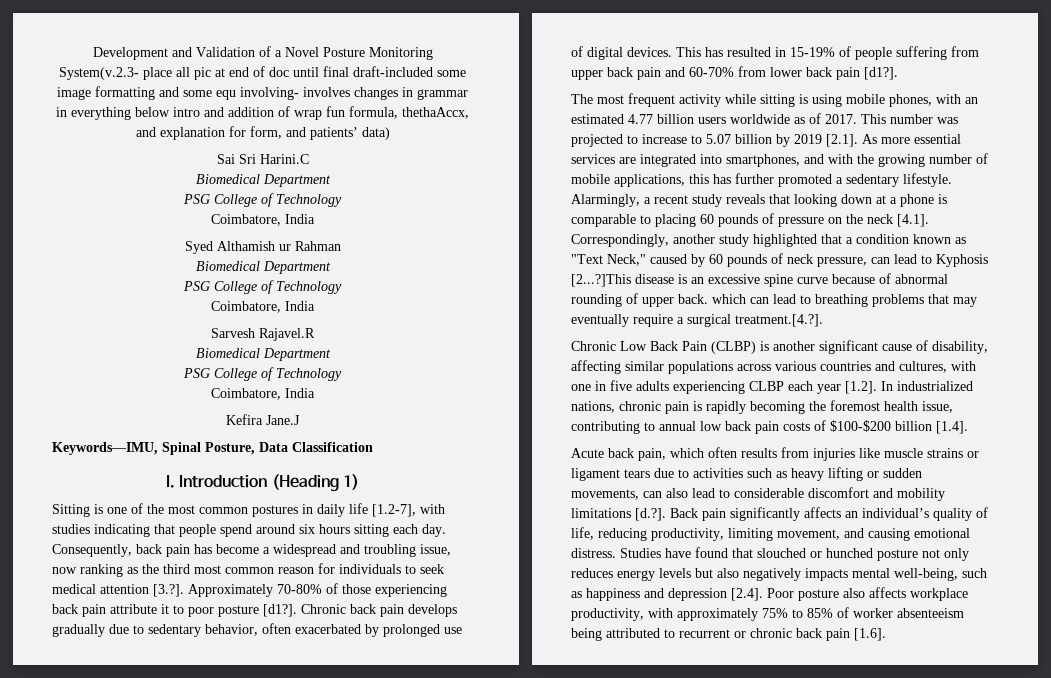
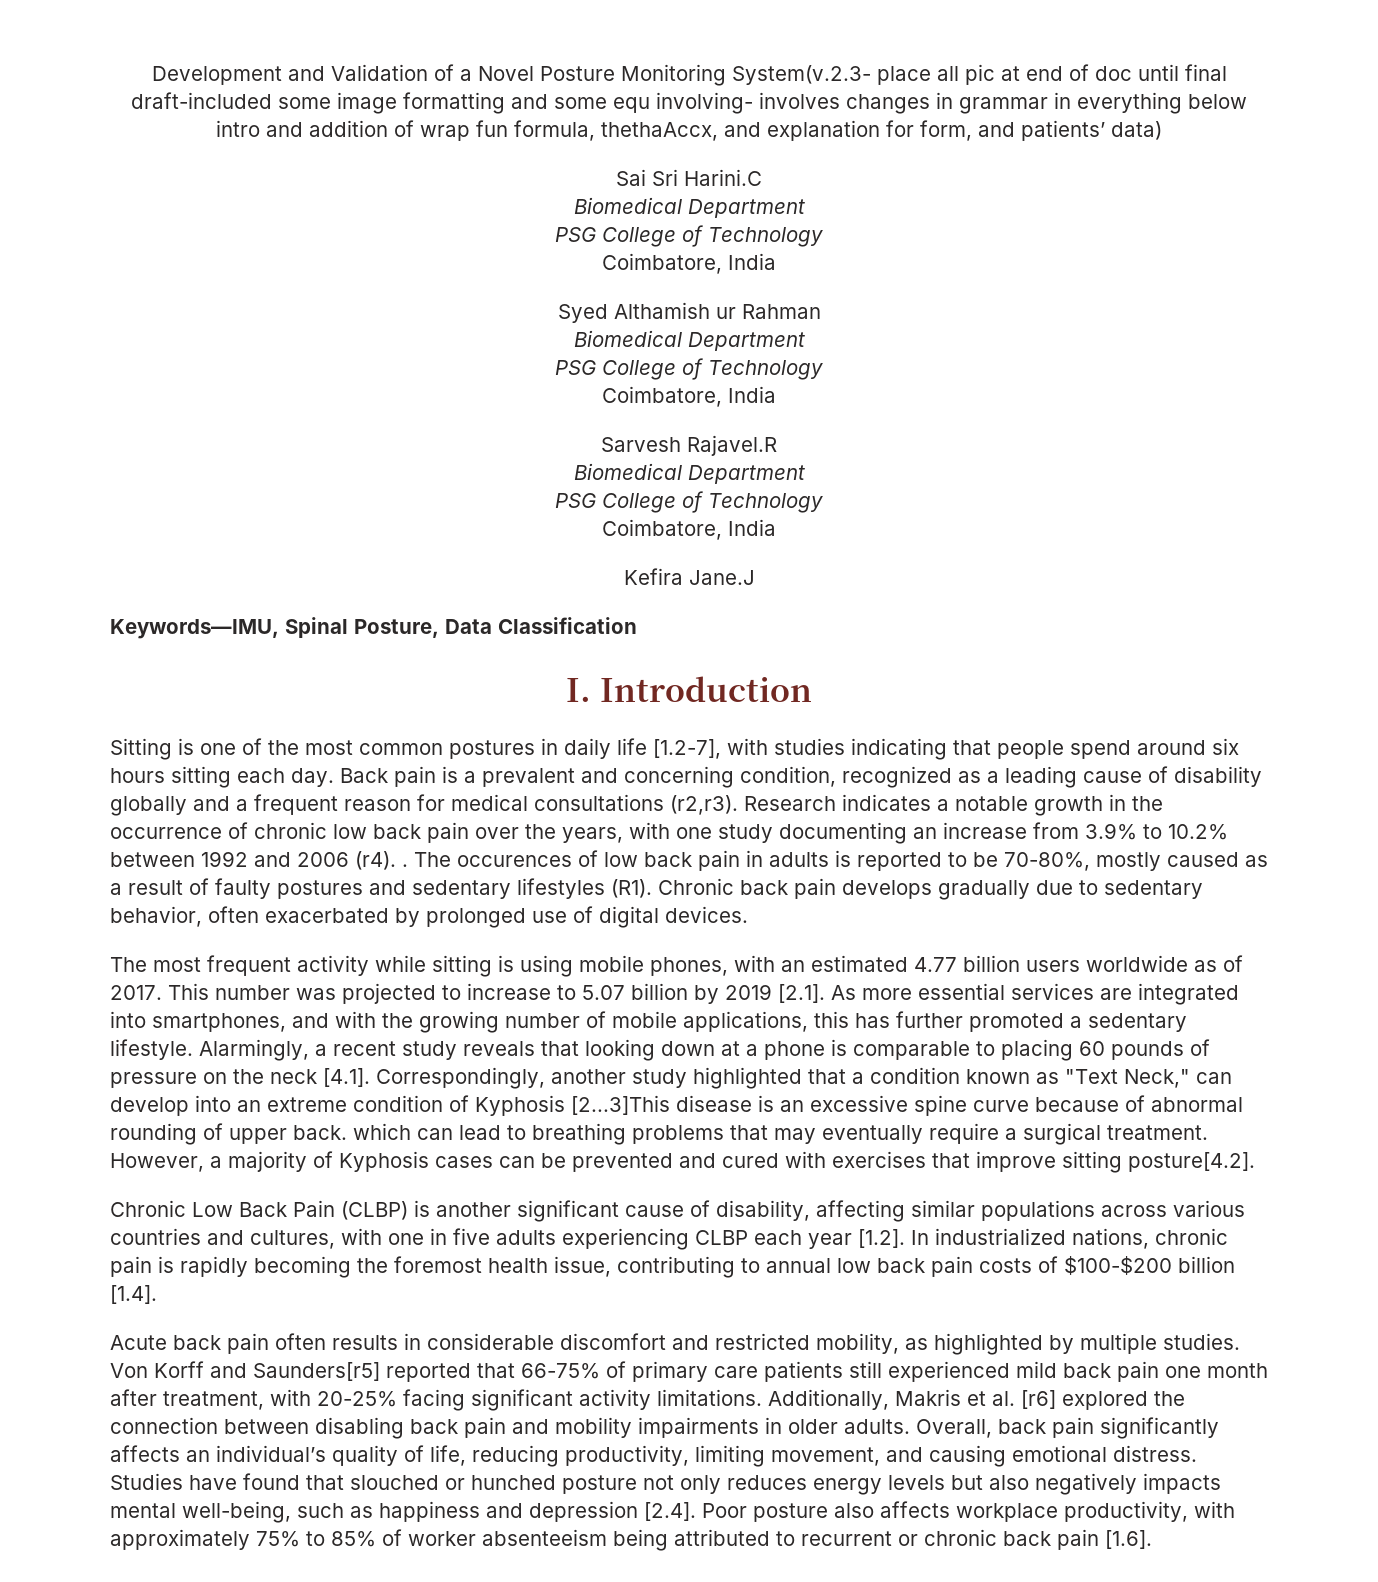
- I. Introduction (Heading 1)
+ I. Introduction
- Consequently, back pain has become a widespread and troubling issue, now ranking as the third most common reason for individuals to seek medical attention [3.?]. Approximately 70-80% of those experiencing back pain attribute it to poor posture [d1?]. Chronic back pain develops gradually due to sedentary behavior, often exacerbated by prolonged use of digital devices. This has resulted in 15-19% of people suffering from upper back pain and 60-70% from lower back pain [d1?].
+ Back pain is a prevalent and concerning condition, recognized as a leading cause of disability globally and a frequent reason for medical consultations (r2,r3). Research indicates a notable growth in the occurrence of chronic low back pain over the years, with one study documenting an increase from 3.9% to 10.2% between 1992 and 2006 (r4). . The occurences of low back pain in adults is reported to be 70-80%, mostly caused as a result of faulty postures and sedentary lifestyles (R1). Chronic back pain develops gradually due to sedentary behavior, often exacerbated by prolonged use of digital devices.
- Alarmingly, a recent study reveals that looking down at a phone is comparable to placing 60 pounds of pressure on the neck [4.1]. Correspondingly, another study highlighted that a condition known as "Text Neck," caused by 60 pounds of neck pressure, can lead to Kyphosis [2...?]This disease is an excessive spine curve because of abnormal rounding of upper back. which can lead to breathing problems that may eventually require a surgical treatment.[4.?].
+ Alarmingly, a recent study reveals that looking down at a phone is comparable to placing 60 pounds of pressure on the neck [4.1]. Correspondingly, another study highlighted that a condition known as "Text Neck," can develop into an extreme condition of Kyphosis [2...3]This disease is an excessive spine curve because of abnormal rounding of upper back. which can lead to breathing problems that may eventually require a surgical treatment. However, a majority of Kyphosis cases can be prevented and cured with exercises that improve sitting posture[4.2].
- Acute back pain, which often results from injuries like muscle strains or ligament tears due to activities such as heavy lifting or sudden movements, can also lead to considerable discomfort and mobility limitations [d.?]. Back pain significantly affects an individual’s quality of life, reducing productivity, limiting movement, and causing emotional distress.
+ Acute back pain often results in considerable discomfort and restricted mobility, as highlighted by multiple studies. Von Korff and Saunders[r5] reported that 66-75% of primary care patients still experienced mild back pain one month after treatment, with 20-25% facing significant activity limitations. Additionally, Makris et al. [r6] explored the connection between disabling back pain and mobility impairments in older adults. Overall, back pain significantly affects an individual’s quality of life, reducing productivity, limiting movement, and causing emotional distress.

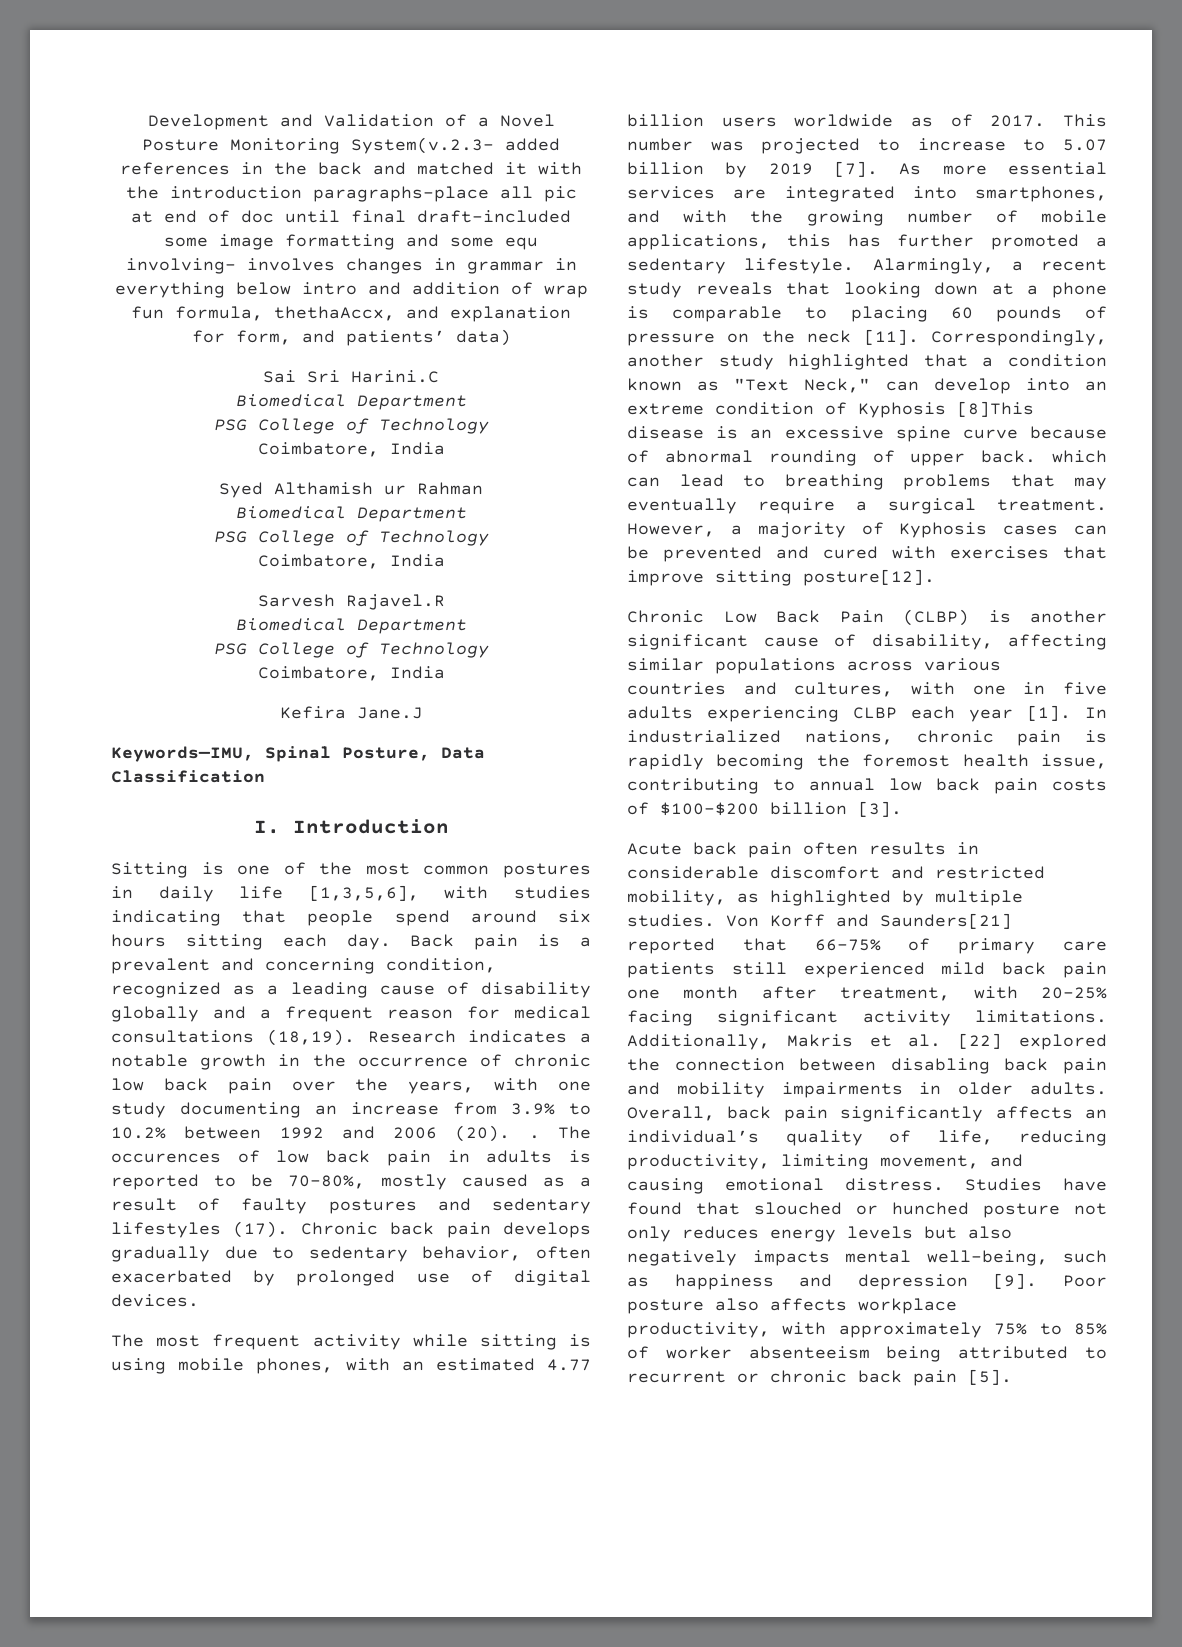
- Development and Validation of a Novel Posture Monitoring System(v.2.3- place all pic at end of doc until final draft-included some image formatting and some equ involving- involves changes in grammar in everything below intro and addition of wrap fun formula, thethaAccx, and explanation for form, and patients’ data)
+ Development and Validation of a Novel Posture Monitoring System(v.2.3- added references in the back and matched it with the introduction paragraphs-place all pic at end of doc until final draft-included some image formatting and some equ involving- involves changes in grammar in everything below intro and addition of wrap fun formula, thethaAccx, and explanation for form, and patients’ data)
- Sitting is one of the most common postures in daily life [1.2-7], with studies indicating that people spend around six hours sitting each day.
+ Sitting is one of the most common postures in daily life [1,3,5,6], with studies indicating that people spend around six hours sitting each day.
- Back pain is a prevalent and concerning condition, recognized as a leading cause of disability globally and a frequent reason for medical consultations (r2,r3).
+ Back pain is a prevalent and concerning condition, recognized as a leading cause of disability globally and a frequent reason for medical consultations (18,19).
- Research indicates a notable growth in the occurrence of chronic low back pain over the years, with one study documenting an increase from 3.9% to 10.2% between 1992 and 2006 (r4). .
+ Research indicates a notable growth in the occurrence of chronic low back pain over the years, with one study documenting an increase from 3.9% to 10.2% between 1992 and 2006 (20). .
- The occurences of low back pain in adults is reported to be 70-80%, mostly caused as a result of faulty postures and sedentary lifestyles (R1). Chronic back pain develops gradually due to sedentary behavior, often exacerbated by prolonged use of digital devices.
+ The occurences of low back pain in adults is reported to be 70-80%, mostly caused as a result of faulty postures and sedentary lifestyles (17). Chronic back pain develops gradually due to sedentary behavior, often exacerbated by prolonged use of digital devices.
- This number was projected to increase to 5.07 billion by 2019 [2.1]. As more essential services are integrated into smartphones, and with the growing number of mobile applications, this has further promoted a sedentary lifestyle.
+ This number was projected to increase to 5.07 billion by 2019 [7]. As more essential services are integrated into smartphones, and with the growing number of mobile applications, this has further promoted a sedentary lifestyle.
- Alarmingly, a recent study reveals that looking down at a phone is comparable to placing 60 pounds of pressure on the neck [4.1]. Correspondingly, another study highlighted that a condition known as "Text Neck," can develop into an extreme condition of Kyphosis [2...3]This disease is an excessive spine curve because of abnormal rounding of upper back. which can lead to breathing problems that may eventually require a surgical treatment.
+ Alarmingly, a recent study reveals that looking down at a phone is comparable to placing 60 pounds of pressure on the neck [11]. Correspondingly, another study highlighted that a condition known as "Text Neck," can develop into an extreme condition of Kyphosis [8]This disease is an excessive spine curve because of abnormal rounding of upper back. which can lead to breathing problems that may eventually require a surgical treatment.
- However, a majority of Kyphosis cases can be prevented and cured with exercises that improve sitting posture[4.2].
+ However, a majority of Kyphosis cases can be prevented and cured with exercises that improve sitting posture[12].
- Chronic Low Back Pain (CLBP) is another significant cause of disability, affecting similar populations across various countries and cultures, with one in five adults experiencing CLBP each year [1.2]. In industrialized nations, chronic pain is rapidly becoming the foremost health issue, contributing to annual low back pain costs of $100-$200 billion [1.4].
+ Chronic Low Back Pain (CLBP) is another significant cause of disability, affecting similar populations across various countries and cultures, with one in five adults experiencing CLBP each year [1]. In industrialized nations, chronic pain is rapidly becoming the foremost health issue, contributing to annual low back pain costs of $100-$200 billion [3].
- Von Korff and Saunders[r5] reported that 66-75% of primary care patients still experienced mild back pain one month after treatment, with 20-25% facing significant activity limitations.
+ Von Korff and Saunders[21] reported that 66-75% of primary care patients still experienced mild back pain one month after treatment, with 20-25% facing significant activity limitations.
- Additionally, Makris et al. [r6] explored the connection between disabling back pain and mobility impairments in older adults.
+ Additionally, Makris et al. [22] explored the connection between disabling back pain and mobility impairments in older adults.
- Studies have found that slouched or hunched posture not only reduces energy levels but also negatively impacts mental well-being, such as happiness and depression [2.4]. Poor posture also affects workplace productivity, with approximately 75% to 85% of worker absenteeism being attributed to recurrent or chronic back pain [1.6].
+ Studies have found that slouched or hunched posture not only reduces energy levels but also negatively impacts mental well-being, such as happiness and depression [9]. Poor posture also affects workplace productivity, with approximately 75% to 85% of worker absenteeism being attributed to recurrent or chronic back pain [5].

